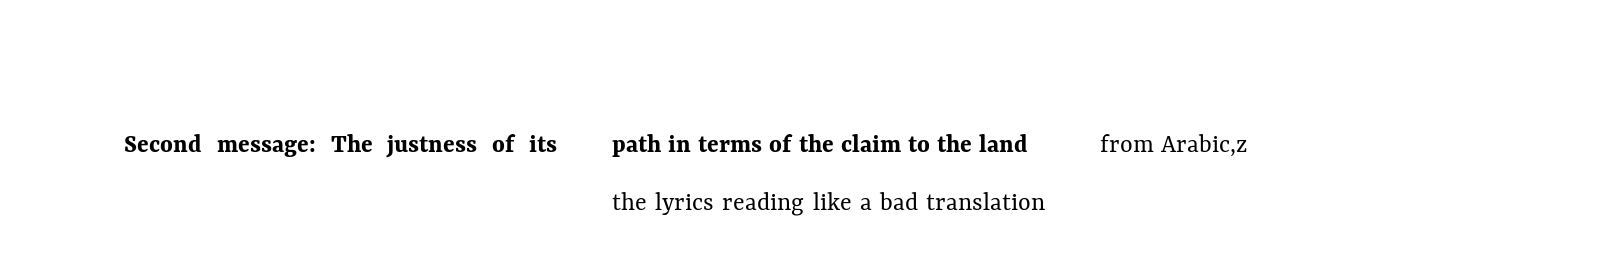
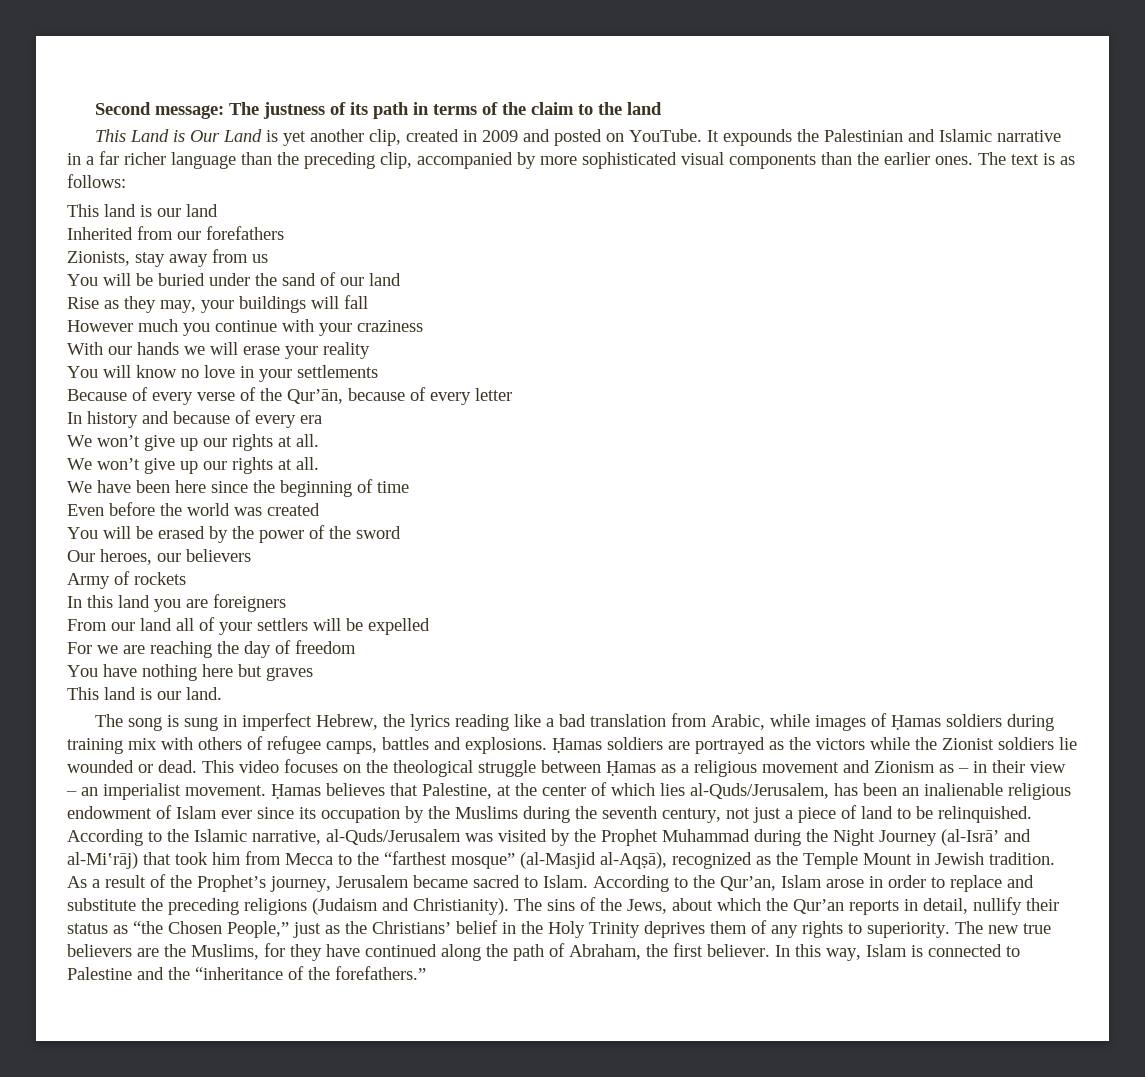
- the lyrics reading like a bad translation from Arabic,z
+ This Land is Our Land is yet another clip, created in 2009 and posted on YouTube. It expounds the Palestinian and Islamic narrative in a far richer language than the preceding clip, accompanied by more sophisticated visual components than the earlier ones. The text is as follows:
+ This land is our land
+ Inherited from our forefathers
+ Zionists, stay away from us
+ You will be buried under the sand of our land
+ Rise as they may, your buildings will fall
+ However much you continue with your craziness
+ With our hands we will erase your reality
+ You will know no love in your settlements
+ Because of every verse of the Qurʼān, because of every letter
+ In history and because of every era
+ We won’t give up our rights at all.
+ We won’t give up our rights at all.
+ We have been here since the beginning of time
+ Even before the world was created
+ You will be erased by the power of the sword
+ Our heroes, our believers
+ Army of rockets
+ In this land you are foreigners
+ From our land all of your settlers will be expelled
+ For we are reaching the day of freedom
+ You have nothing here but graves
+ This land is our land.
+ The song is sung in imperfect Hebrew, the lyrics reading like a bad translation from Arabic, while images of Ḥamas soldiers during training mix with others of refugee camps, battles and explosions. Ḥamas soldiers are portrayed as the victors while the Zionist soldiers lie wounded or dead. This video focuses on the theological struggle between Ḥamas as a religious movement and Zionism as – in their view – an imperialist movement. Ḥamas believes that Palestine, at the center of which lies al-Quds/Jerusalem, has been an inalienable religious endowment of Islam ever since its occupation by the Muslims during the seventh century, not just a piece of land to be relinquished. According to the Islamic narrative, al-Quds/Jerusalem was visited by the Prophet Muhammad during the Night Journey (al-Isrāʼ and al-Miʽrāj) that took him from Mecca to the “farthest mosque” (al-Masjid al-Aqṣā), recognized as the Temple Mount in Jewish tradition. As a result of the Prophet’s journey, Jerusalem became sacred to Islam. According to the Qurʼan, Islam arose in order to replace and substitute the preceding religions (Judaism and Christianity). The sins of the Jews, about which the Qurʼan reports in detail, nullify their status as “the Chosen People,” just as the Christians’ belief in the Holy Trinity deprives them of any rights to superiority. The new true believers are the Muslims, for they have continued along the path of Abraham, the first believer. In this way, Islam is connected to Palestine and the “inheritance of the forefathers.”

